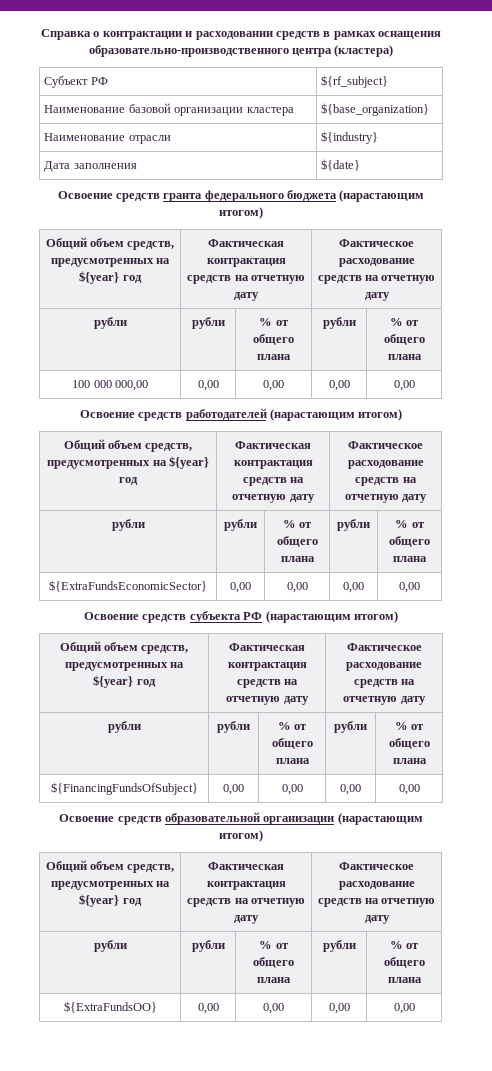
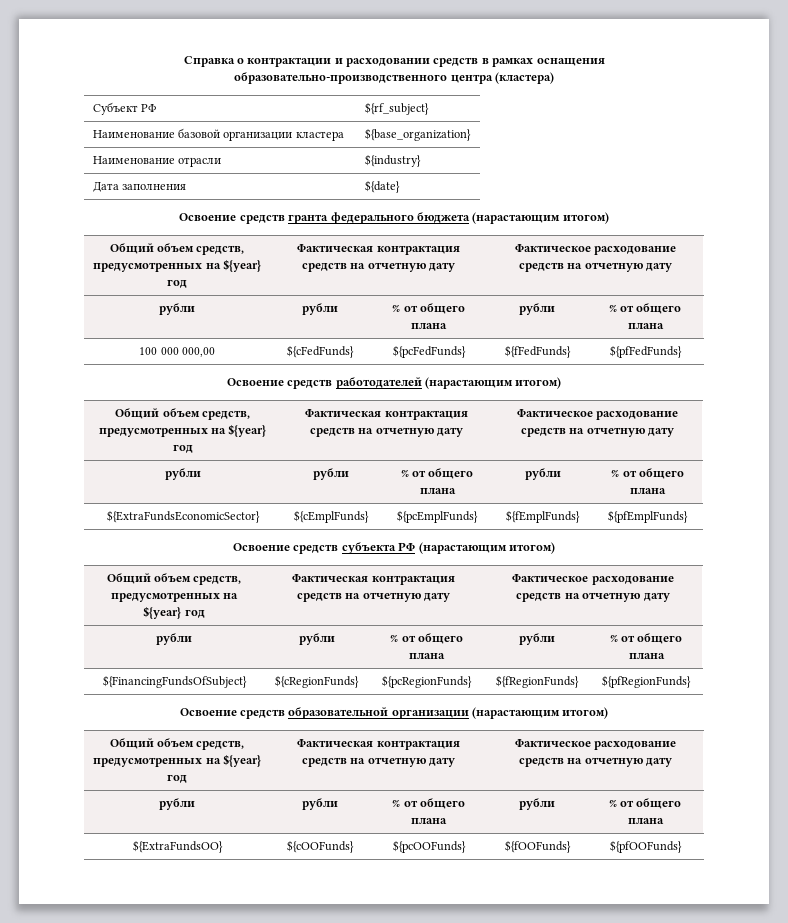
- 100 000 000,00 | 0,00 | 0,00 | 0,00 | 0,00
+ 100 000 000,00 | ${cFedFunds} | ${pcFedFunds} | ${fFedFunds} | ${pfFedFunds}
- ${ExtraFundsEconomicSector} | 0,00 | 0,00 | 0,00 | 0,00
+ ${ExtraFundsEconomicSector} | ${cEmplFunds} | ${pcEmplFunds} | ${fEmplFunds} | ${pfEmplFunds}
- ${FinancingFundsOfSubject} | 0,00 | 0,00 | 0,00 | 0,00
+ ${FinancingFundsOfSubject} | ${cRegionFunds} | ${pcRegionFunds} | ${fRegionFunds} | ${pfRegionFunds}
- ${ExtraFundsOO} | 0,00 | 0,00 | 0,00 | 0,00
+ ${ExtraFundsOO} | ${cOOFunds} | ${pcOOFunds} | ${fOOFunds} | ${pfOOFunds}

